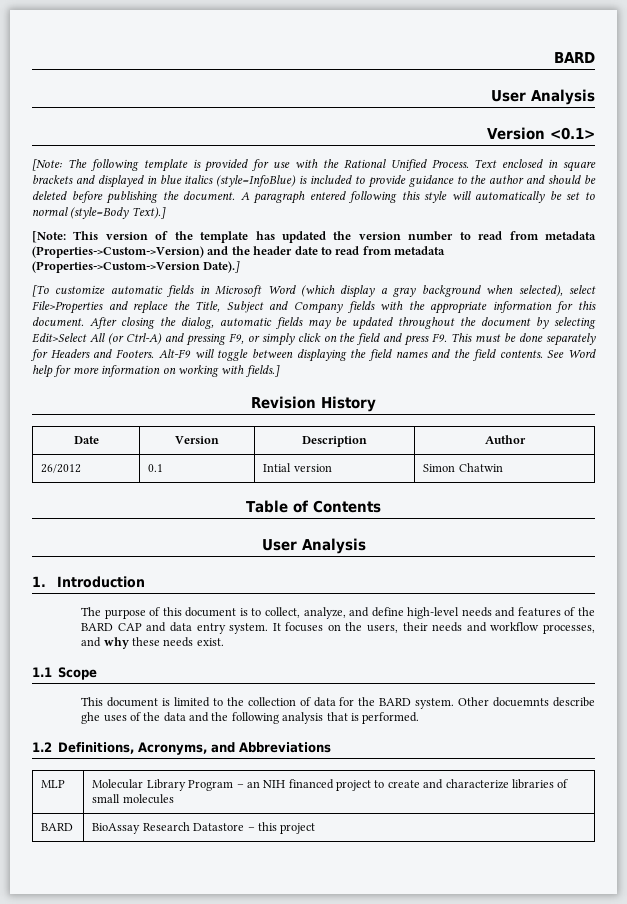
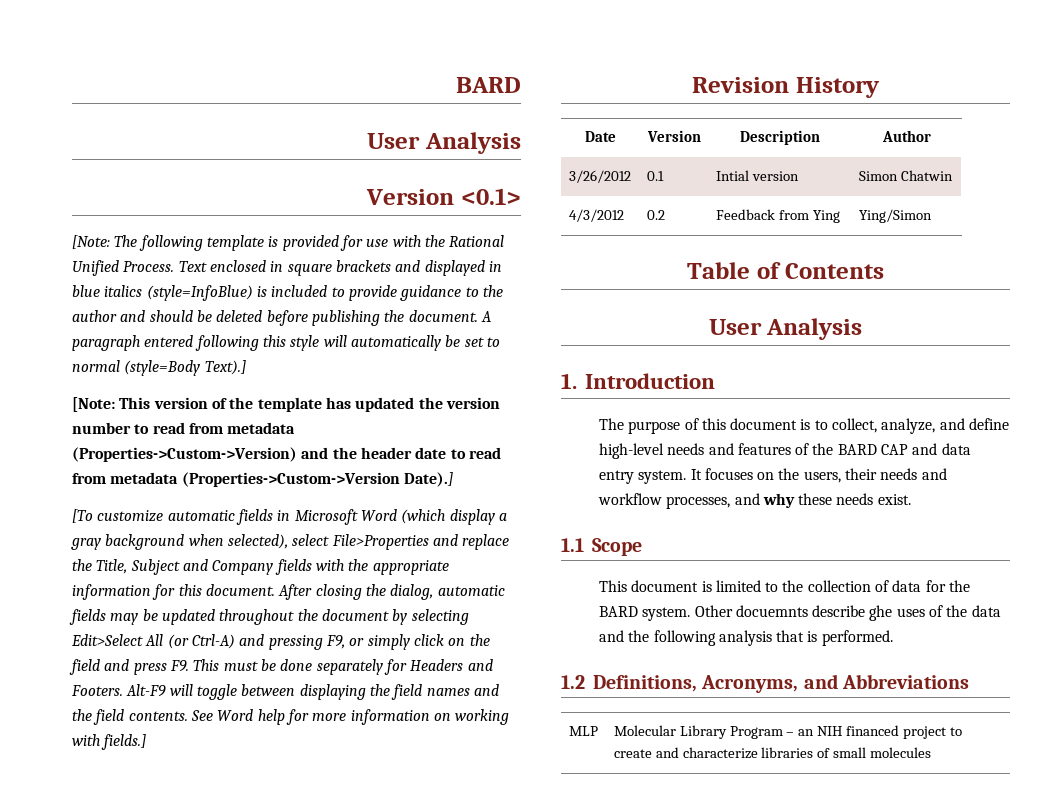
- 26/2012 | 0.1 | Intial version | Simon Chatwin
+ 3/26/2012 | 0.1 | Intial version | Simon Chatwin
+ 4/3/2012 | 0.2 | Feedback from Ying | Ying/Simon
- BARD | BioAssay Research Datastore – this project

